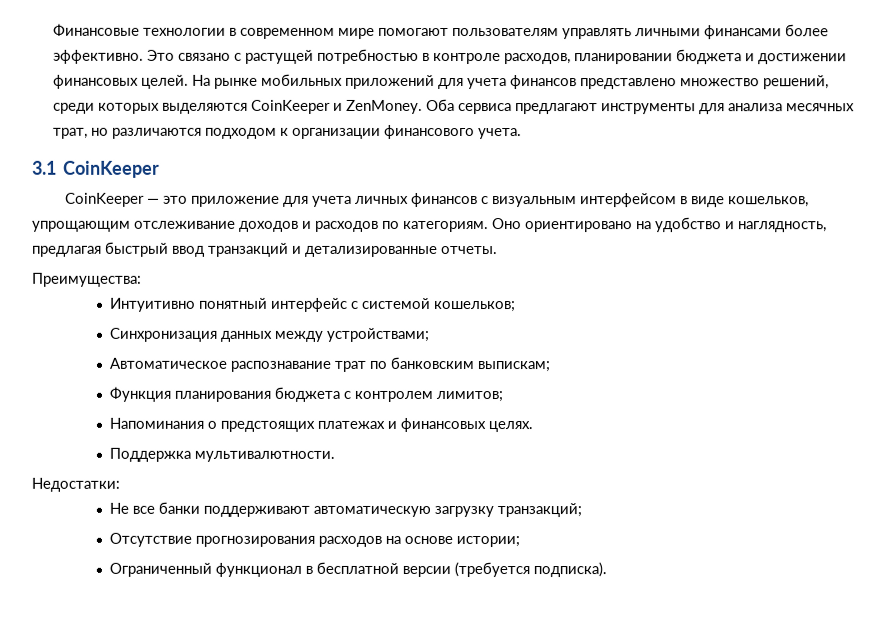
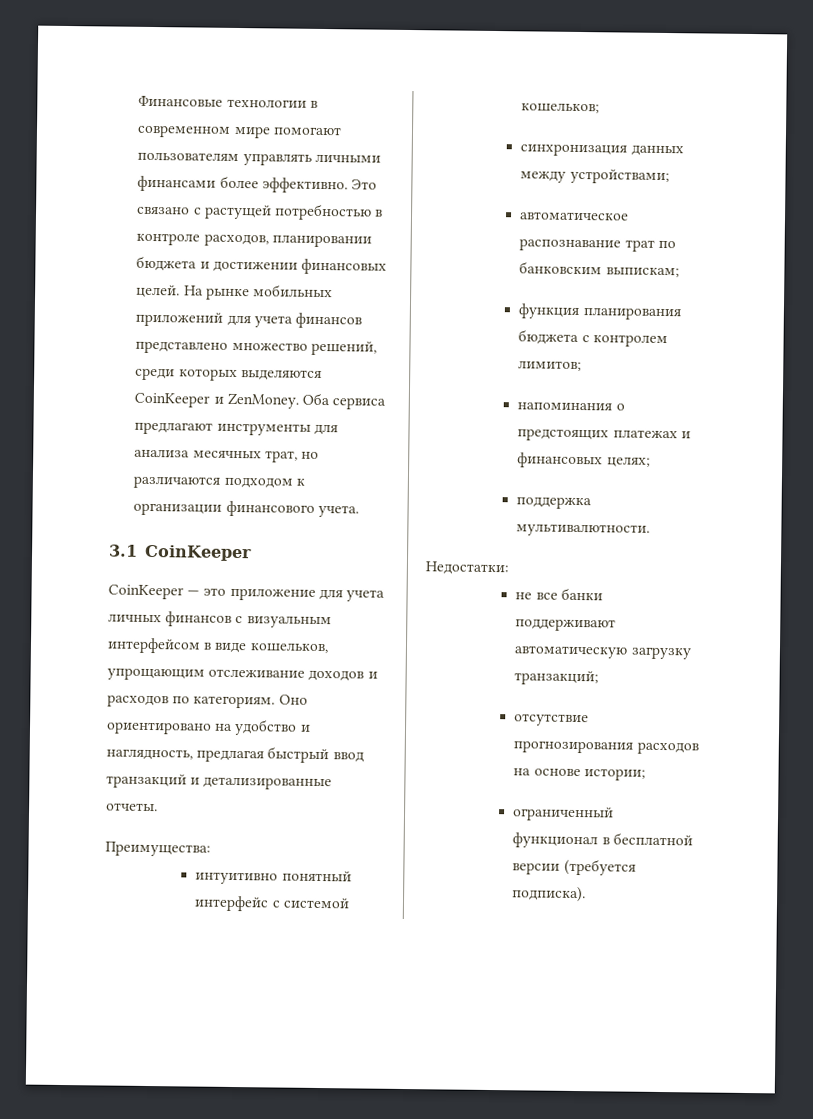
- Интуитивно понятный интерфейс с системой кошельков;
+ интуитивно понятный интерфейс с системой кошельков;
- Синхронизация данных между устройствами;
+ синхронизация данных между устройствами;
- Автоматическое распознавание трат по банковским выпискам;
+ автоматическое распознавание трат по банковским выпискам;
- Функция планирования бюджета с контролем лимитов;
+ функция планирования бюджета с контролем лимитов;
- Напоминания о предстоящих платежах и финансовых целях.
- Поддержка мультивалютности.
+ напоминания о предстоящих платежах и финансовых целях;
+ поддержка мультивалютности.
- Не все банки поддерживают автоматическую загрузку транзакций;
+ не все банки поддерживают автоматическую загрузку транзакций;
- Отсутствие прогнозирования расходов на основе истории;
+ отсутствие прогнозирования расходов на основе истории;
- Ограниченный функционал в бесплатной версии (требуется подписка).
+ ограниченный функционал в бесплатной версии (требуется подписка).

